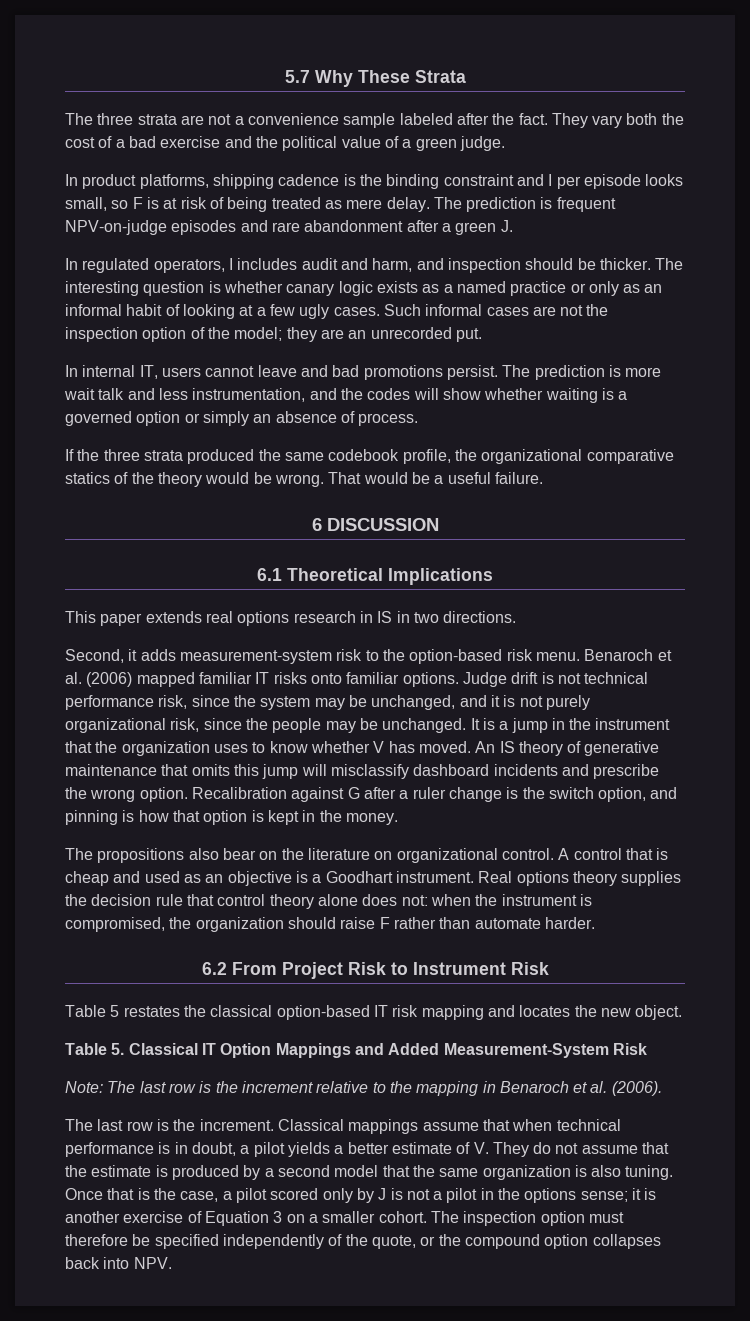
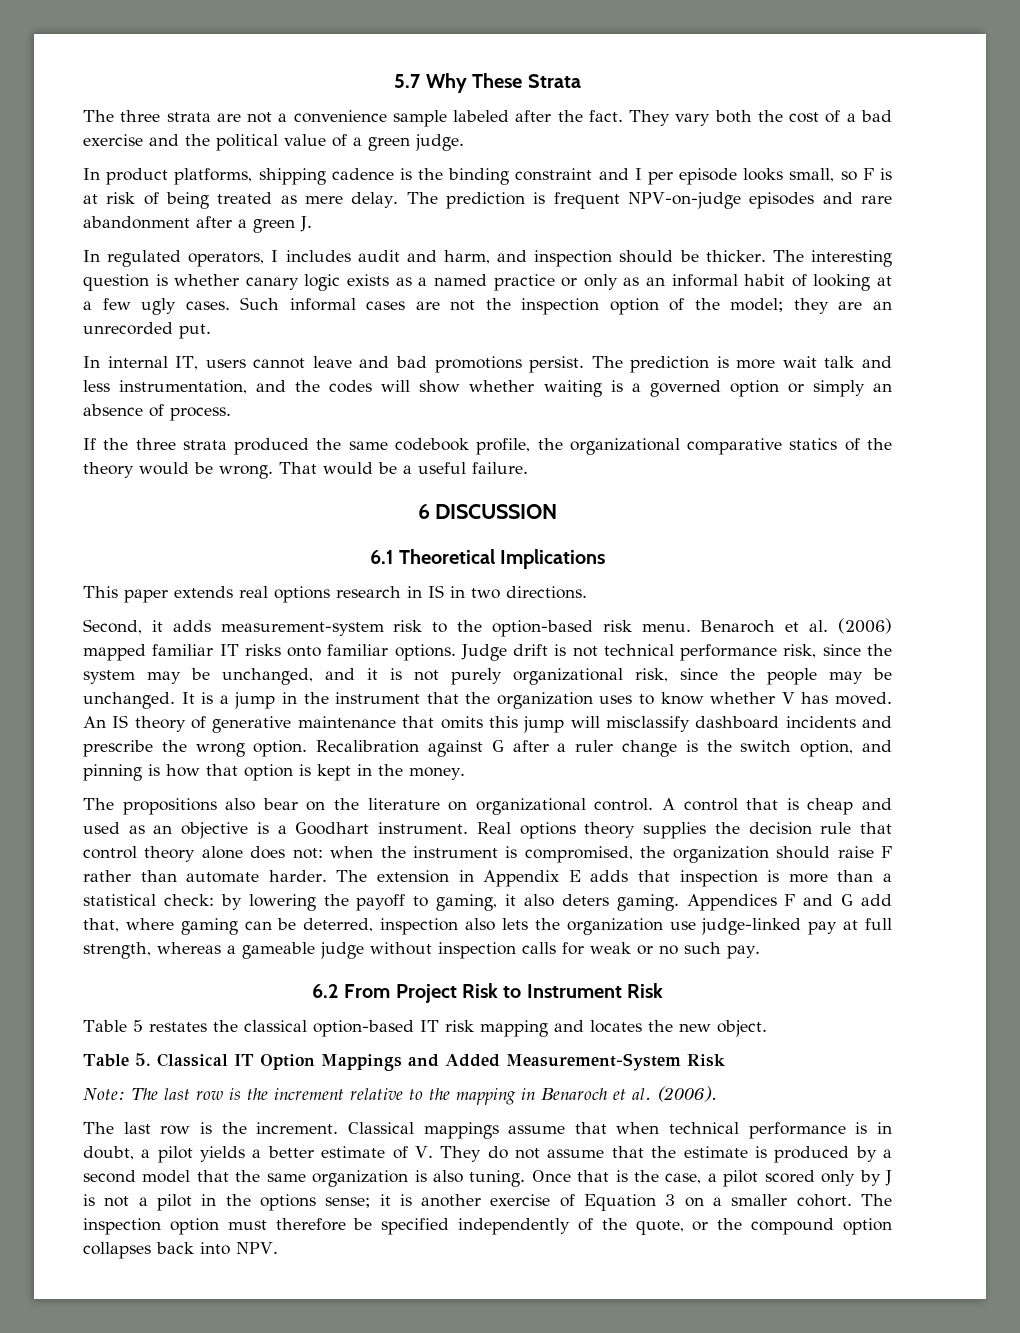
+ The extension in Appendix E adds that inspection is more than a statistical check: by lowering the payoff to gaming, it also deters gaming. Appendices F and G add that, where gaming can be deterred, inspection also lets the organization use judge-linked pay at full strength, whereas a gameable judge without inspection calls for weak or no such pay.

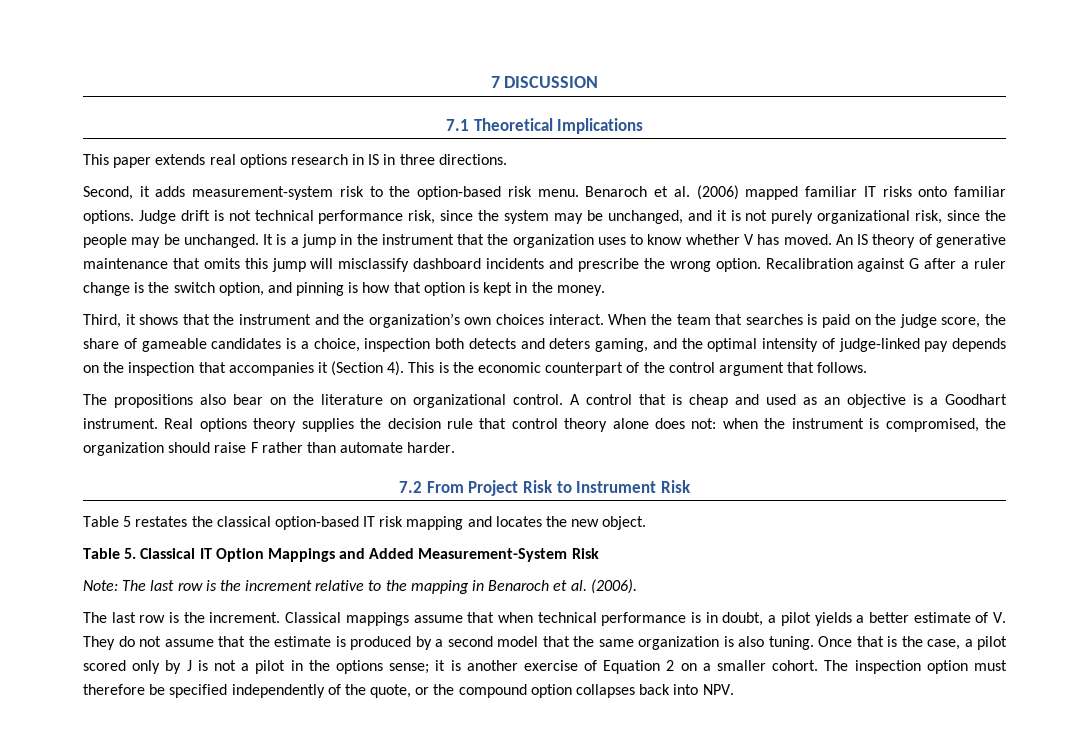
- 5.7 Why These Strata
- The three strata are not a convenience sample labeled after the fact. They vary both the cost of a bad exercise and the political value of a green judge.
- In product platforms, shipping cadence is the binding constraint and I per episode looks small, so F is at risk of being treated as mere delay. The prediction is frequent NPV-on-judge episodes and rare abandonment after a green J.
- In regulated operators, I includes audit and harm, and inspection should be thicker. The interesting question is whether canary logic exists as a named practice or only as an informal habit of looking at a few ugly cases. Such informal cases are not the inspection option of the model; they are an unrecorded put.
- In internal IT, users cannot leave and bad promotions persist. The prediction is more wait talk and less instrumentation, and the codes will show whether waiting is a governed option or simply an absence of process.
- If the three strata produced the same codebook profile, the organizational comparative statics of the theory would be wrong. That would be a useful failure.
- 6 DISCUSSION
+ 7 DISCUSSION
- 6.1 Theoretical Implications
+ 7.1 Theoretical Implications
- This paper extends real options research in IS in two directions.
+ This paper extends real options research in IS in three directions.
+ Third, it shows that the instrument and the organization’s own choices interact. When the team that searches is paid on the judge score, the share of gameable candidates is a choice, inspection both detects and deters gaming, and the optimal intensity of judge-linked pay depends on the inspection that accompanies it (Section 4). This is the economic counterpart of the control argument that follows.
- Real options theory supplies the decision rule that control theory alone does not: when the instrument is compromised, the organization should raise F rather than automate harder. The extension in Appendix E adds that inspection is more than a statistical check: by lowering the payoff to gaming, it also deters gaming. Appendices F and G add that, where gaming can be deterred, inspection also lets the organization use judge-linked pay at full strength, whereas a gameable judge without inspection calls for weak or no such pay.
- 6.2 From Project Risk to Instrument Risk
+ Real options theory supplies the decision rule that control theory alone does not: when the instrument is compromised, the organization should raise F rather than automate harder.
+ 7.2 From Project Risk to Instrument Risk
- Once that is the case, a pilot scored only by J is not a pilot in the options sense; it is another exercise of Equation 3 on a smaller cohort.
+ Once that is the case, a pilot scored only by J is not a pilot in the options sense; it is another exercise of Equation 2 on a smaller cohort.

